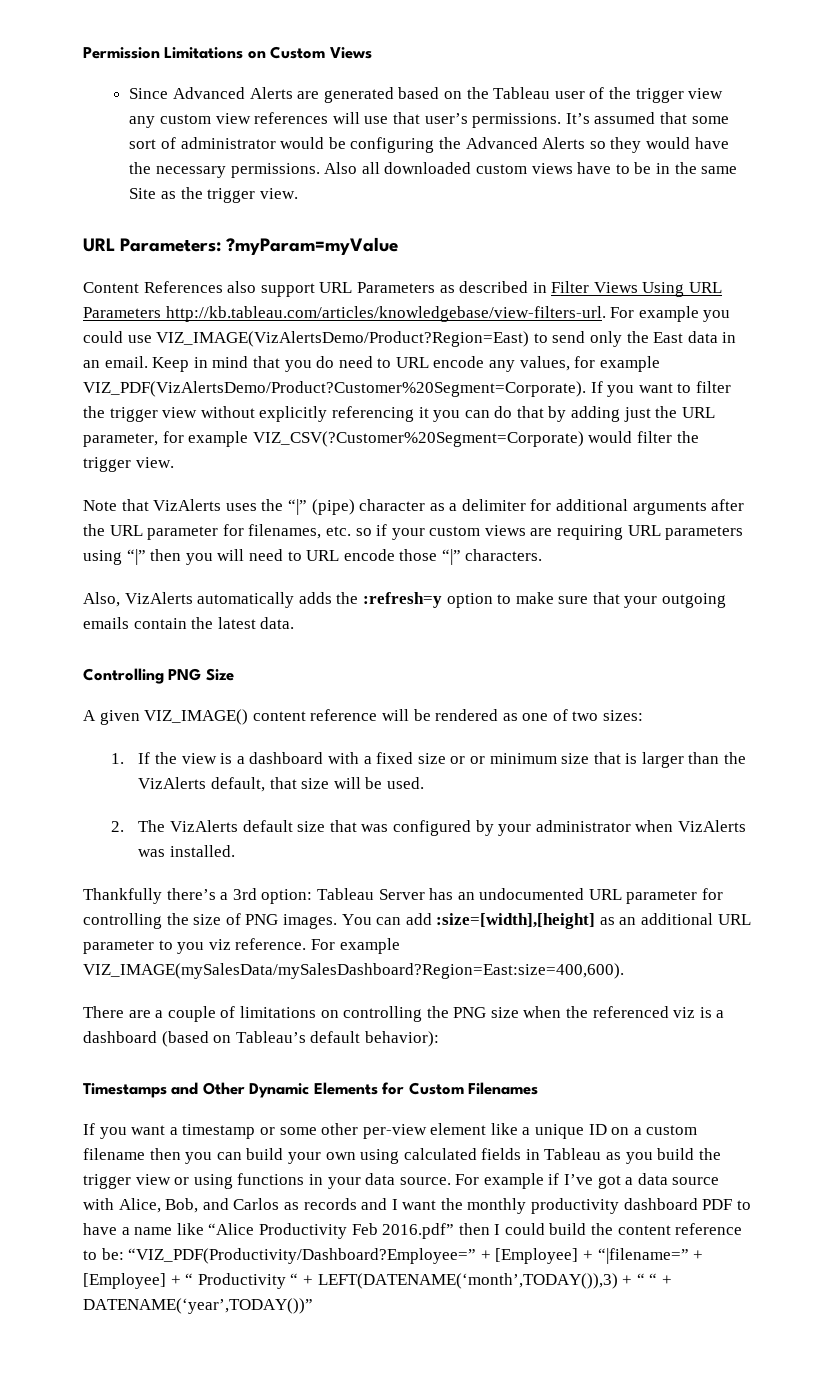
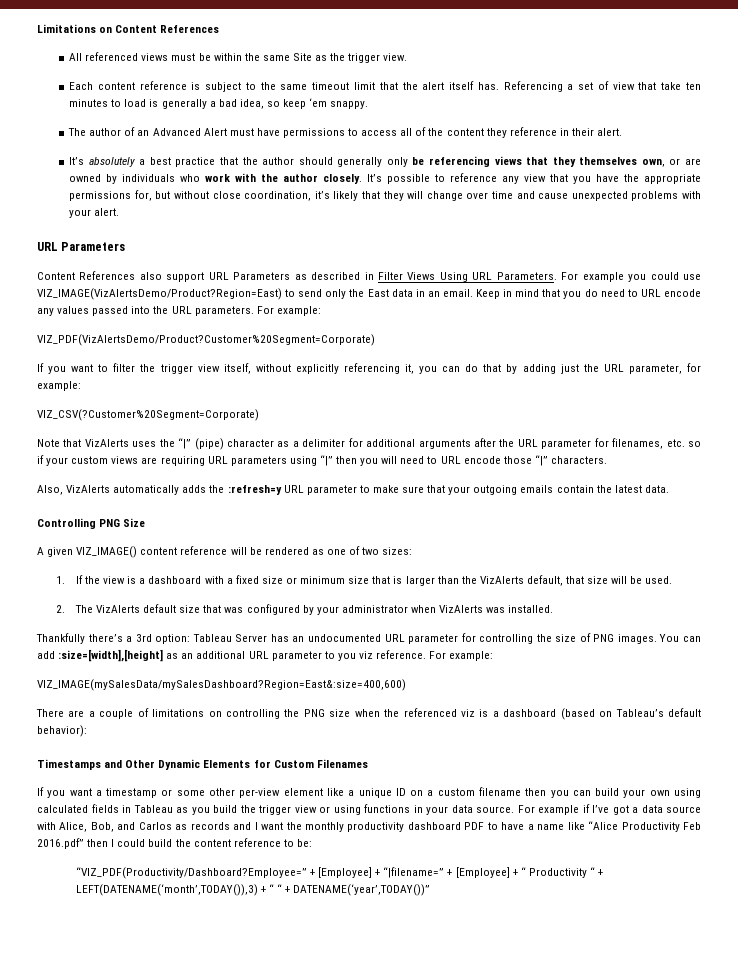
- Permission Limitations on Custom Views
- Since Advanced Alerts are generated based on the Tableau user of the trigger view any custom view references will use that user’s permissions. It’s assumed that some sort of administrator would be configuring the Advanced Alerts so they would have the necessary permissions. Also all downloaded custom views have to be in the same Site as the trigger view.
+ Limitations on Content References
+ All referenced views must be within the same Site as the trigger view.
- URL Parameters: ?myParam=myValue
+ Each content reference is subject to the same timeout limit that the alert itself has. Referencing a set of view that take ten minutes to load is generally a bad idea, so keep ‘em snappy.
+ The author of an Advanced Alert must have permissions to access all of the content they reference in their alert.
+ It’s absolutely a best practice that the author should generally only be referencing views that they themselves own, or are owned by individuals who work with the author closely. It’s possible to reference any view that you have the appropriate permissions for, but without close coordination, it’s likely that they will change over time and cause unexpected problems with your alert.
+ URL Parameters
- Content References also support URL Parameters as described in Filter Views Using URL Parameters http://kb.tableau.com/articles/knowledgebase/view-filters-url. For example you could use VIZ_IMAGE(VizAlertsDemo/Product?Region=East) to send only the East data in an email.
+ Content References also support URL Parameters as described in Filter Views Using URL Parameters. For example you could use VIZ_IMAGE(VizAlertsDemo/Product?Region=East) to send only the East data in an email.
- Keep in mind that you do need to URL encode any values, for example VIZ_PDF(VizAlertsDemo/Product?Customer%20Segment=Corporate). If you want to filter the trigger view without explicitly referencing it you can do that by adding just the URL parameter, for example VIZ_CSV(?Customer%20Segment=Corporate) would filter the trigger view.
+ Keep in mind that you do need to URL encode any values passed into the URL parameters. For example:
+ VIZ_PDF(VizAlertsDemo/Product?Customer%20Segment=Corporate)
+ If you want to filter the trigger view itself, without explicitly referencing it, you can do that by adding just the URL parameter, for example:
+ VIZ_CSV(?Customer%20Segment=Corporate)
- Also, VizAlerts automatically adds the :refresh=y option to make sure that your outgoing emails contain the latest data.
+ Also, VizAlerts automatically adds the :refresh=y URL parameter to make sure that your outgoing emails contain the latest data.
- 1. If the view is a dashboard with a fixed size or or minimum size that is larger than the VizAlerts default, that size will be used.
+ 1. If the view is a dashboard with a fixed size or minimum size that is larger than the VizAlerts default, that size will be used.
- You can add :size=[width],[height] as an additional URL parameter to you viz reference. For example VIZ_IMAGE(mySalesData/mySalesDashboard?Region=East:size=400,600).
+ You can add :size=[width],[height] as an additional URL parameter to you viz reference. For example:
+ VIZ_IMAGE(mySalesData/mySalesDashboard?Region=East&:size=400,600)
- For example if I’ve got a data source with Alice, Bob, and Carlos as records and I want the monthly productivity dashboard PDF to have a name like “Alice Productivity Feb 2016.pdf” then I could build the content reference to be: “VIZ_PDF(Productivity/Dashboard?Employee=” + [Employee] + “|filename=” + [Employee] + “ Productivity “ + LEFT(DATENAME(‘month’,TODAY()),3) + “ “ + DATENAME(‘year’,TODAY())”
+ For example if I’ve got a data source with Alice, Bob, and Carlos as records and I want the monthly productivity dashboard PDF to have a name like “Alice Productivity Feb 2016.pdf” then I could build the content reference to be:
+ “VIZ_PDF(Productivity/Dashboard?Employee=” + [Employee] + “|filename=” + [Employee] + “ Productivity “ + LEFT(DATENAME(‘month’,TODAY()),3) + “ “ + DATENAME(‘year’,TODAY())”

